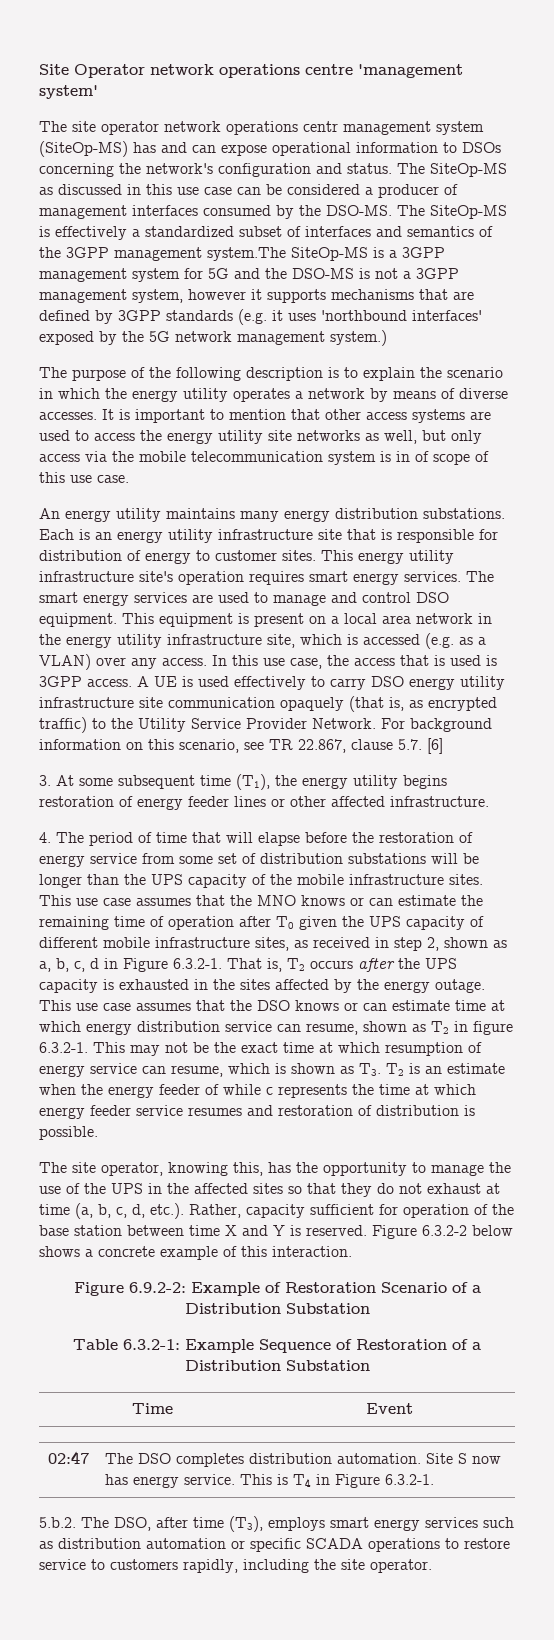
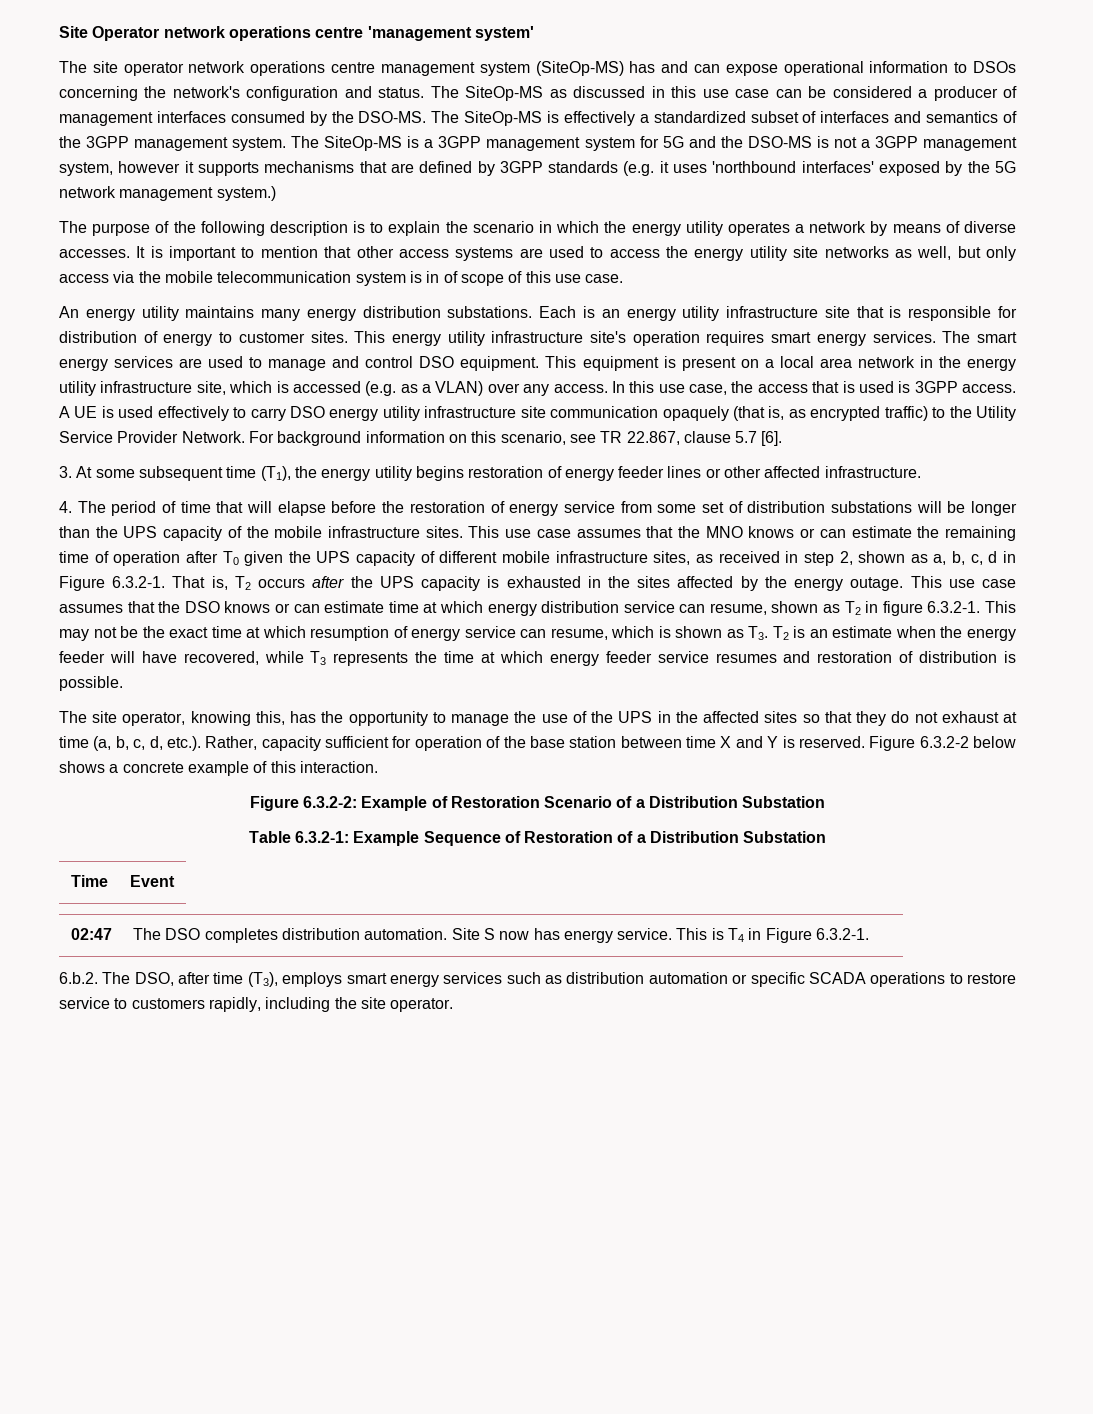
- The site operator network operations centr management system (SiteOp-MS) has and can expose operational information to DSOs concerning the network's configuration and status.
+ The site operator network operations centre management system (SiteOp-MS) has and can expose operational information to DSOs concerning the network's configuration and status.
- The SiteOp-MS is effectively a standardized subset of interfaces and semantics of the 3GPP management system.The SiteOp-MS is a 3GPP management system for 5G and the DSO-MS is not a 3GPP management system, however it supports mechanisms that are defined by 3GPP standards (e.g. it uses 'northbound interfaces' exposed by the 5G network management system.)
+ The SiteOp-MS is effectively a standardized subset of interfaces and semantics of the 3GPP management system. The SiteOp-MS is a 3GPP management system for 5G and the DSO-MS is not a 3GPP management system, however it supports mechanisms that are defined by 3GPP standards (e.g. it uses 'northbound interfaces' exposed by the 5G network management system.)
- For background information on this scenario, see TR 22.867, clause 5.7. [6]
+ For background information on this scenario, see TR 22.867, clause 5.7 [6].
- This use case assumes that the DSO knows or can estimate time at which energy distribution service can resume, shown as T2 in figure 6.3.2-1. This may not be the exact time at which resumption of energy service can resume, which is shown as T3. T2 is an estimate when the energy feeder of while c represents the time at which energy feeder service resumes and restoration of distribution is possible.
+ This use case assumes that the DSO knows or can estimate time at which energy distribution service can resume, shown as T2 in figure 6.3.2-1. This may not be the exact time at which resumption of energy service can resume, which is shown as T3. T2 is an estimate when the energy feeder will have recovered, while T3 represents the time at which energy feeder service resumes and restoration of distribution is possible.
- Figure 6.9.2-2: Example of Restoration Scenario of a Distribution Substation
+ Figure 6.3.2-2: Example of Restoration Scenario of a Distribution Substation
- 5.b.2. The DSO, after time (T3), employs smart energy services such as distribution automation or specific SCADA operations to restore service to customers rapidly, including the site operator.
+ 6.b.2. The DSO, after time (T3), employs smart energy services such as distribution automation or specific SCADA operations to restore service to customers rapidly, including the site operator.

